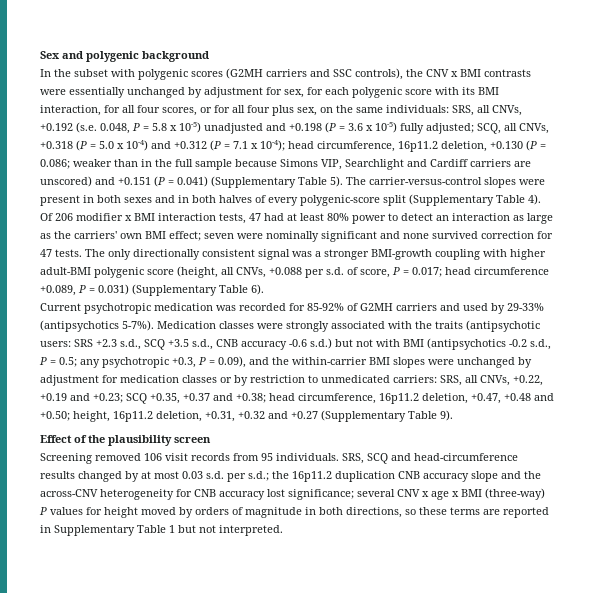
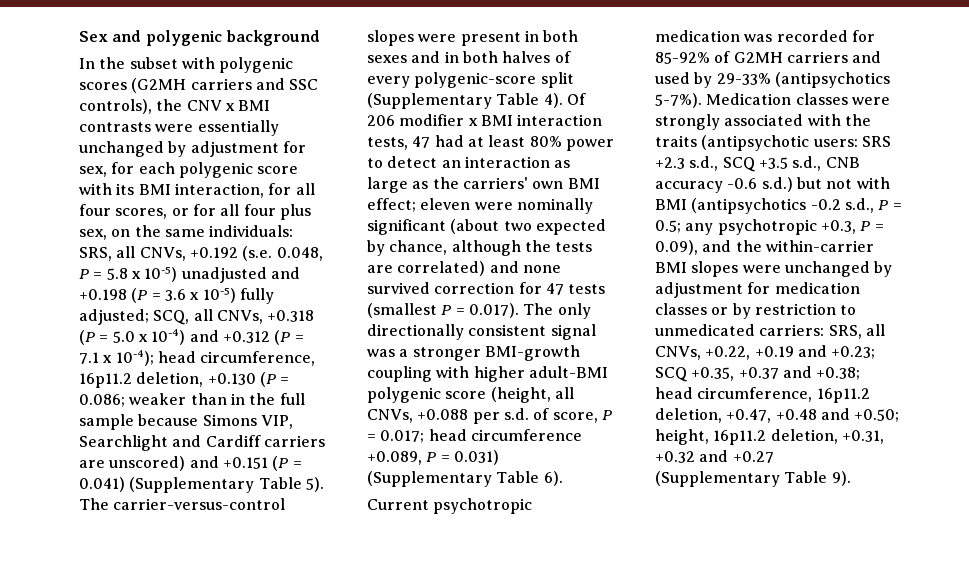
- seven were nominally significant and none survived correction for 47 tests. The only directionally consistent signal was a stronger BMI-growth coupling with higher adult-BMI polygenic score (height, all CNVs, +0.088 per s.d. of score, P = 0.017;
+ eleven were nominally significant (about two expected by chance, although the tests are correlated) and none survived correction for 47 tests (smallest P = 0.017). The only directionally consistent signal was a stronger BMI-growth coupling with higher adult-BMI polygenic score (height, all CNVs, +0.088 per s.d. of score, P = 0.017;
- Effect of the plausibility screen
- Screening removed 106 visit records from 95 individuals. SRS, SCQ and head-circumference results changed by at most 0.03 s.d. per s.d.; the 16p11.2 duplication CNB accuracy slope and the across-CNV heterogeneity for CNB accuracy lost significance; several CNV x age x BMI (three-way) P values for height moved by orders of magnitude in both directions, so these terms are reported in Supplementary Table 1 but not interpreted.

